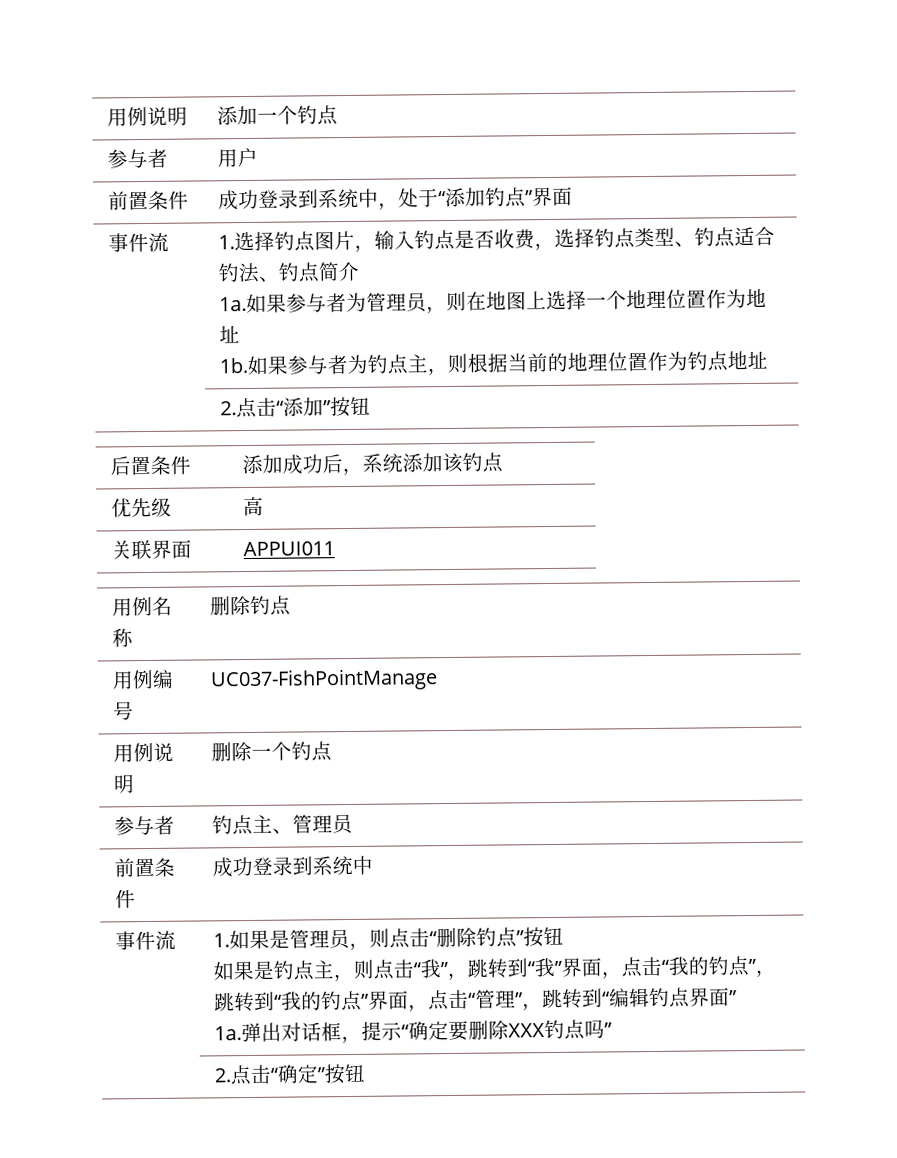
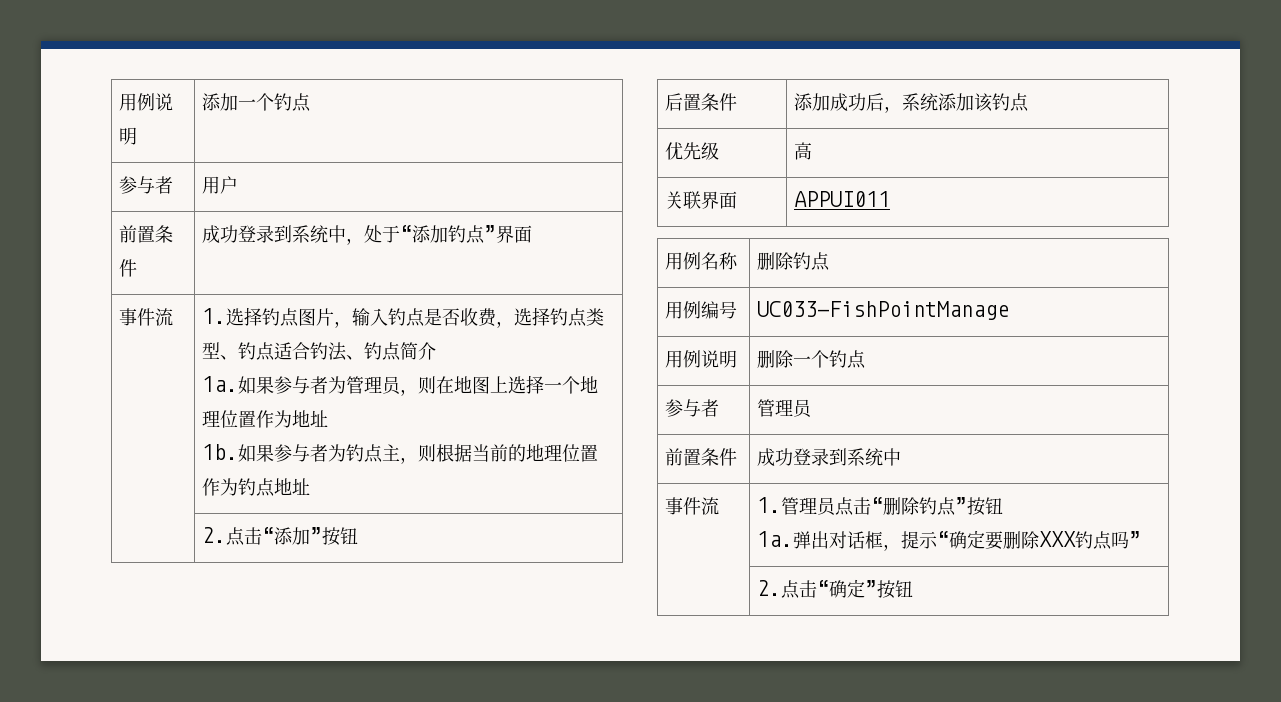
- 用例编号 | UC037-FishPointManage
+ 用例编号 | UC033-FishPointManage
- 参与者 | 钓点主、管理员
+ 参与者 | 管理员
- 1.如果是管理员，则点击“删除钓点”按钮
+ 1.管理员点击“删除钓点”按钮
- 如果是钓点主，则点击“我”，跳转到“我”界面，点击“我的钓点”，跳转到“我的钓点”界面，点击“管理”，跳转到“编辑钓点界面”

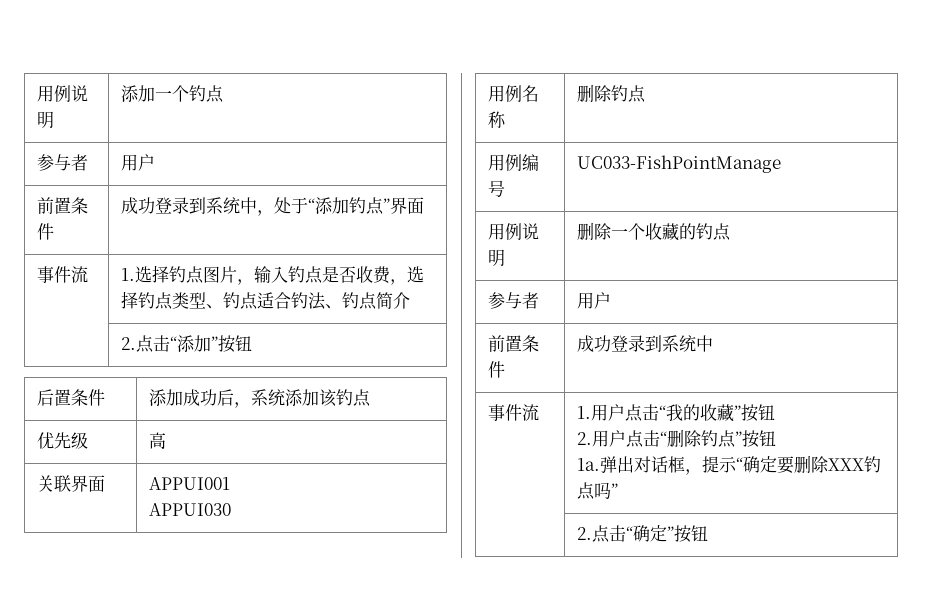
- 1a.如果参与者为管理员，则在地图上选择一个地理位置作为地址
- 1b.如果参与者为钓点主，则根据当前的地理位置作为钓点地址
- 关联界面 | APPUI011
+ 关联界面 | APPUI001
+ APPUI030
- 用例说明 | 删除一个钓点
- 参与者 | 管理员
+ 用例说明 | 删除一个收藏的钓点
+ 参与者 | 用户
- 事件流 | 1.管理员点击“删除钓点”按钮
+ 事件流 | 1.用户点击“我的收藏”按钮
+ 2.用户点击“删除钓点”按钮

